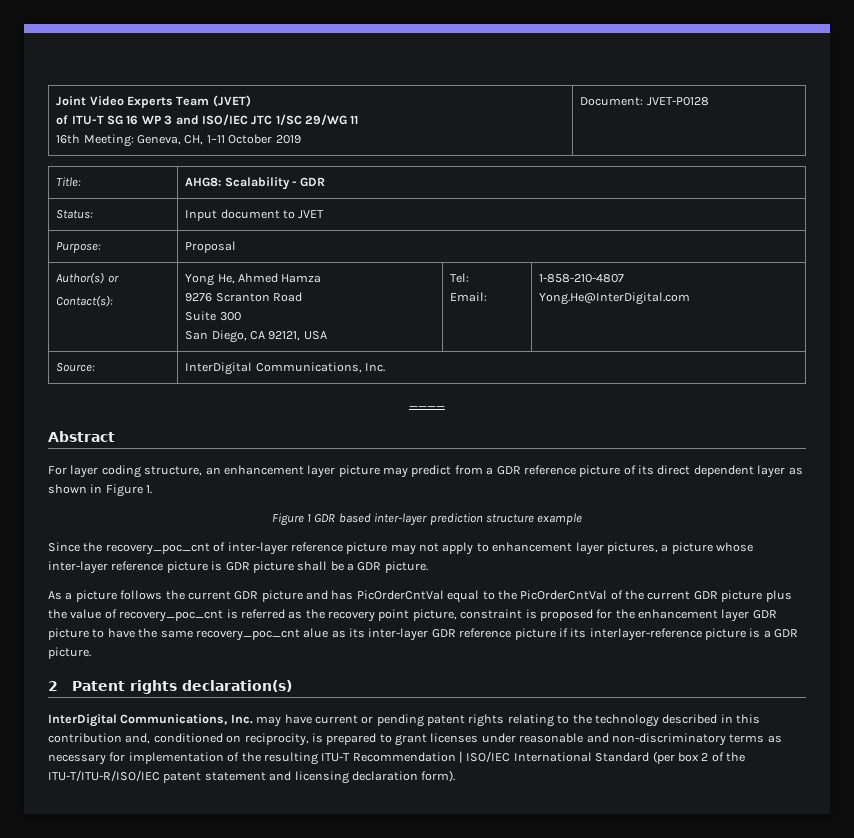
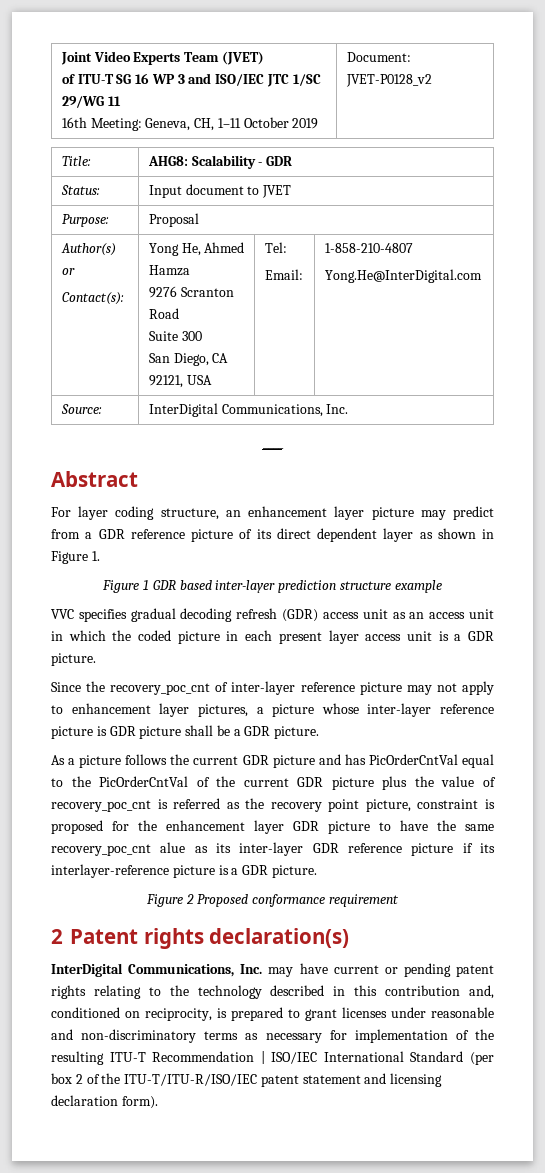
  Joint Video Experts Team (JVET)
  of ITU-T SG 16 WP 3 and ISO/IEC JTC 1/SC 29/WG 11
- 16th Meeting: Geneva, CH, 1–11 October 2019 | Document: JVET-P0128
+ 16th Meeting: Geneva, CH, 1–11 October 2019 | Document: JVET-P0128_v2
+ VVC specifies gradual decoding refresh (GDR) access unit as an access unit in which the coded picture in each present layer access unit is a GDR picture.
+ Figure 2 Proposed conformance requirement

